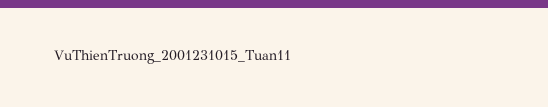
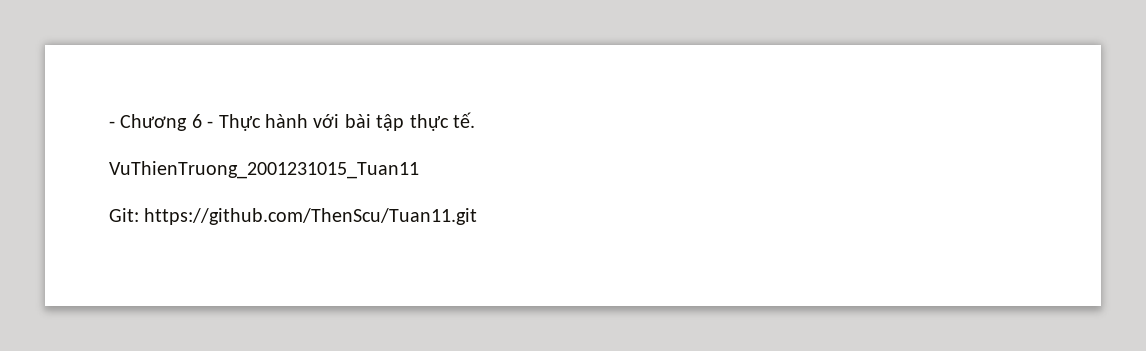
+ - Chương 6 - Thực hành với bài tập thực tế.
+ Git: https://github.com/ThenScu/Tuan11.git

